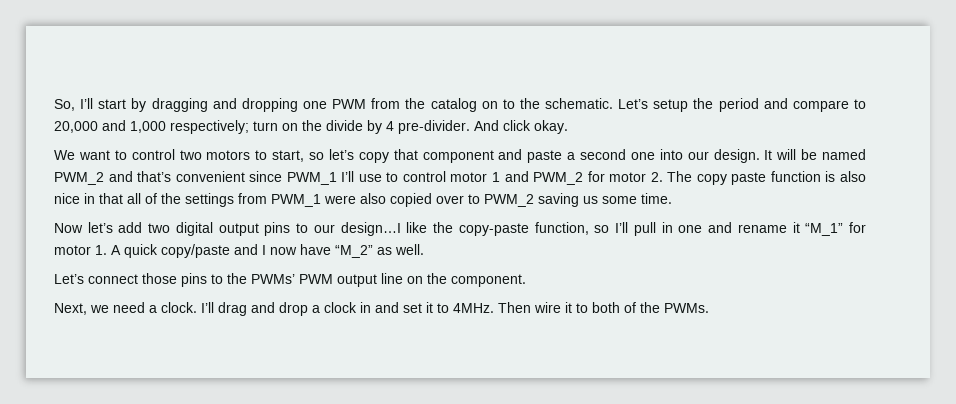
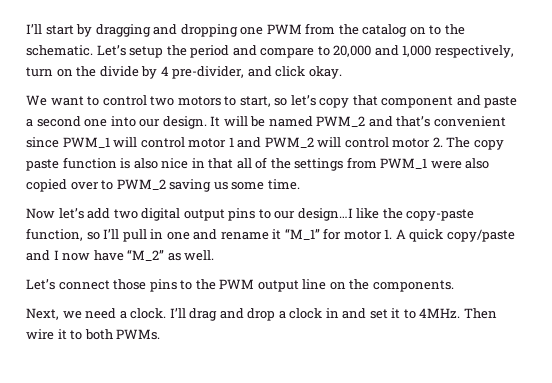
- So, I’ll start by dragging and dropping one PWM from the catalog on to the schematic.
+ I’ll start by dragging and dropping one PWM from the catalog on to the schematic.
- Let’s setup the period and compare to 20,000 and 1,000 respectively; turn on the divide by 4 pre-divider. And click okay.
+ Let’s setup the period and compare to 20,000 and 1,000 respectively, turn on the divide by 4 pre-divider, and click okay.
- It will be named PWM_2 and that’s convenient since PWM_1 I’ll use to control motor 1 and PWM_2 for motor 2. The copy paste function is also nice in that all of the settings from PWM_1 were also copied over to PWM_2 saving us some time.
+ It will be named PWM_2 and that’s convenient since PWM_1 will control motor 1 and PWM_2 will control motor 2. The copy paste function is also nice in that all of the settings from PWM_1 were also copied over to PWM_2 saving us some time.
- Let’s connect those pins to the PWMs’ PWM output line on the component.
+ Let’s connect those pins to the PWM output line on the components.
- Then wire it to both of the PWMs.
+ Then wire it to both PWMs.

